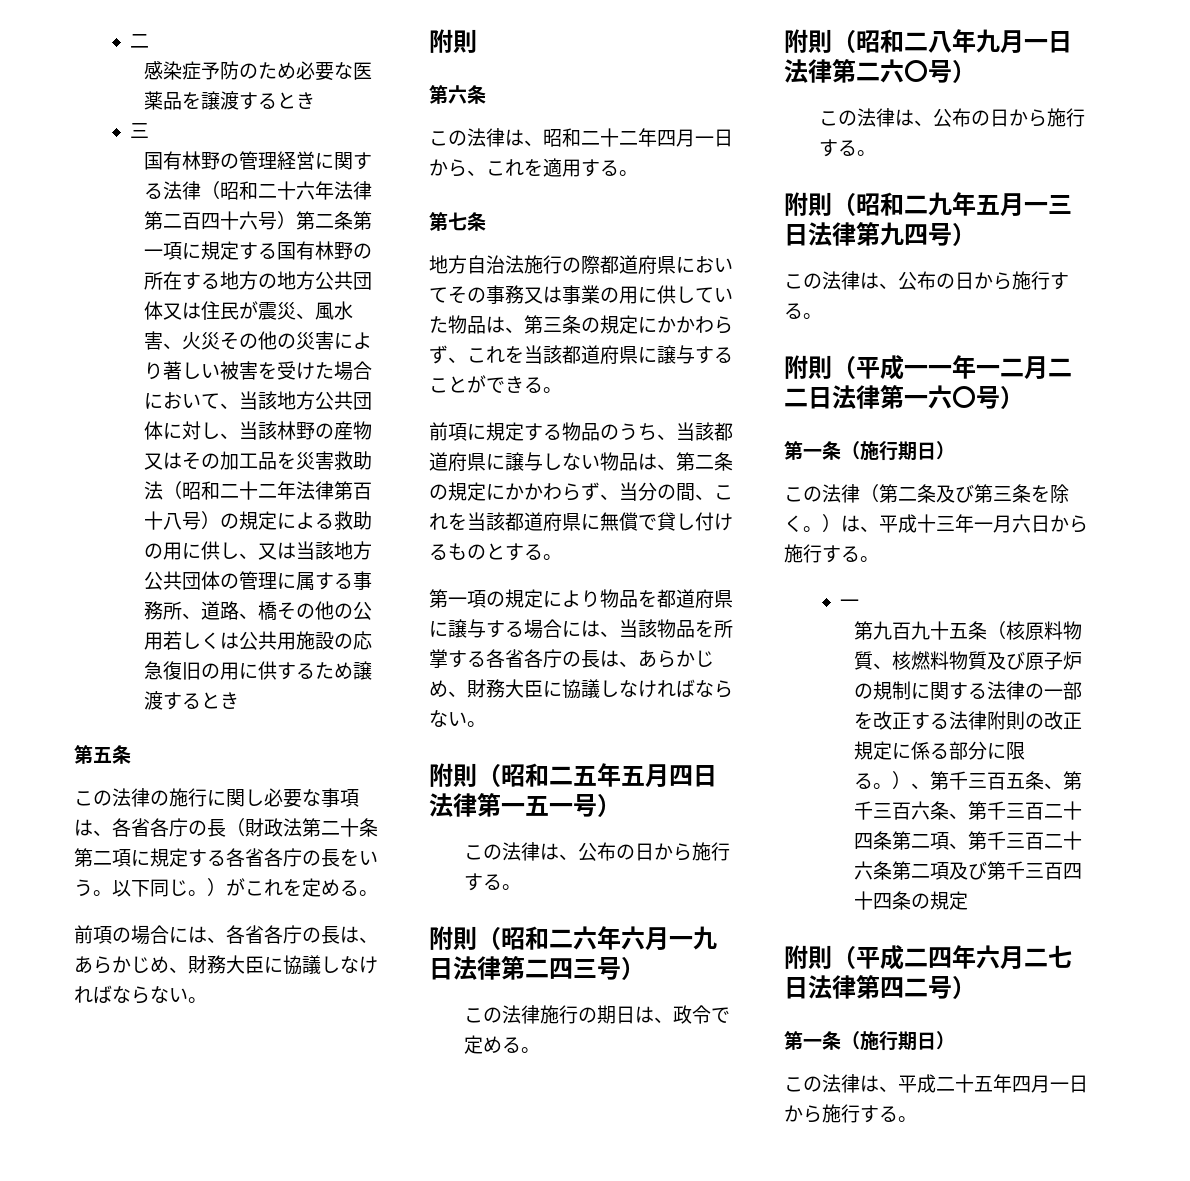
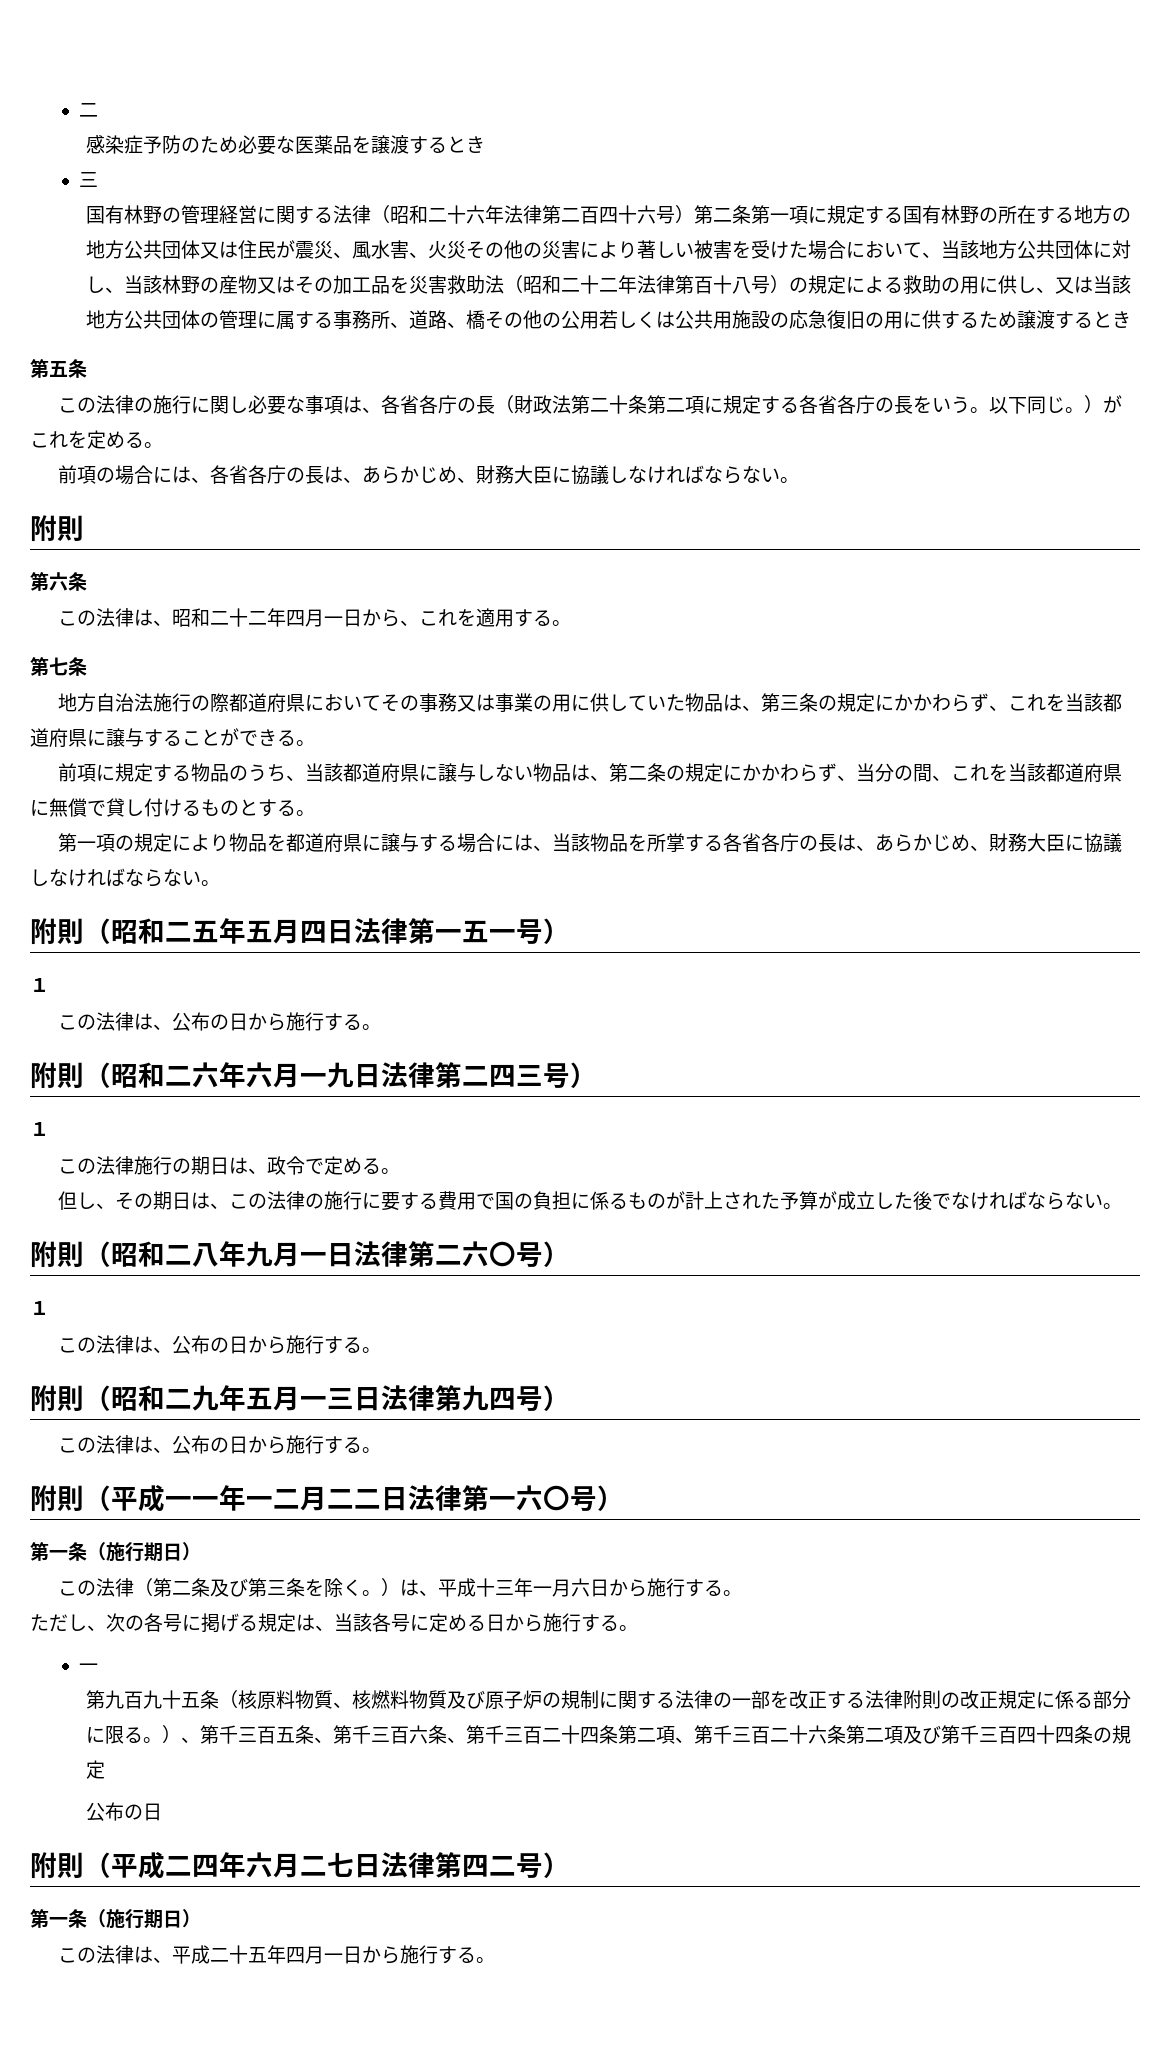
  附則（昭和二五年五月四日法律第一五一号）
+ １
  附則（昭和二六年六月一九日法律第二四三号）
+ １
+ 但し、その期日は、この法律の施行に要する費用で国の負担に係るものが計上された予算が成立した後でなければならない。
  附則（昭和二八年九月一日法律第二六〇号）
+ １
+ ただし、次の各号に掲げる規定は、当該各号に定める日から施行する。
  第九百九十五条（核原料物質、核燃料物質及び原子炉の規制に関する法律の一部を改正する法律附則の改正規定に係る部分に限る。）、第千三百五条、第千三百六条、第千三百二十四条第二項、第千三百二十六条第二項及び第千三百四十四条の規定
+ 公布の日

